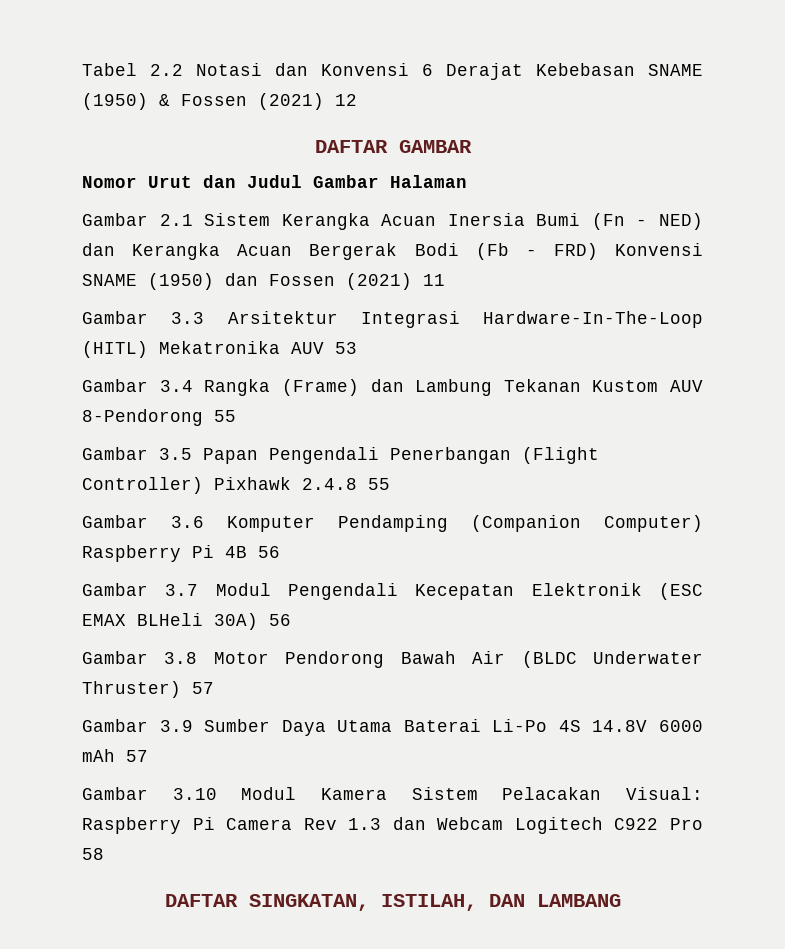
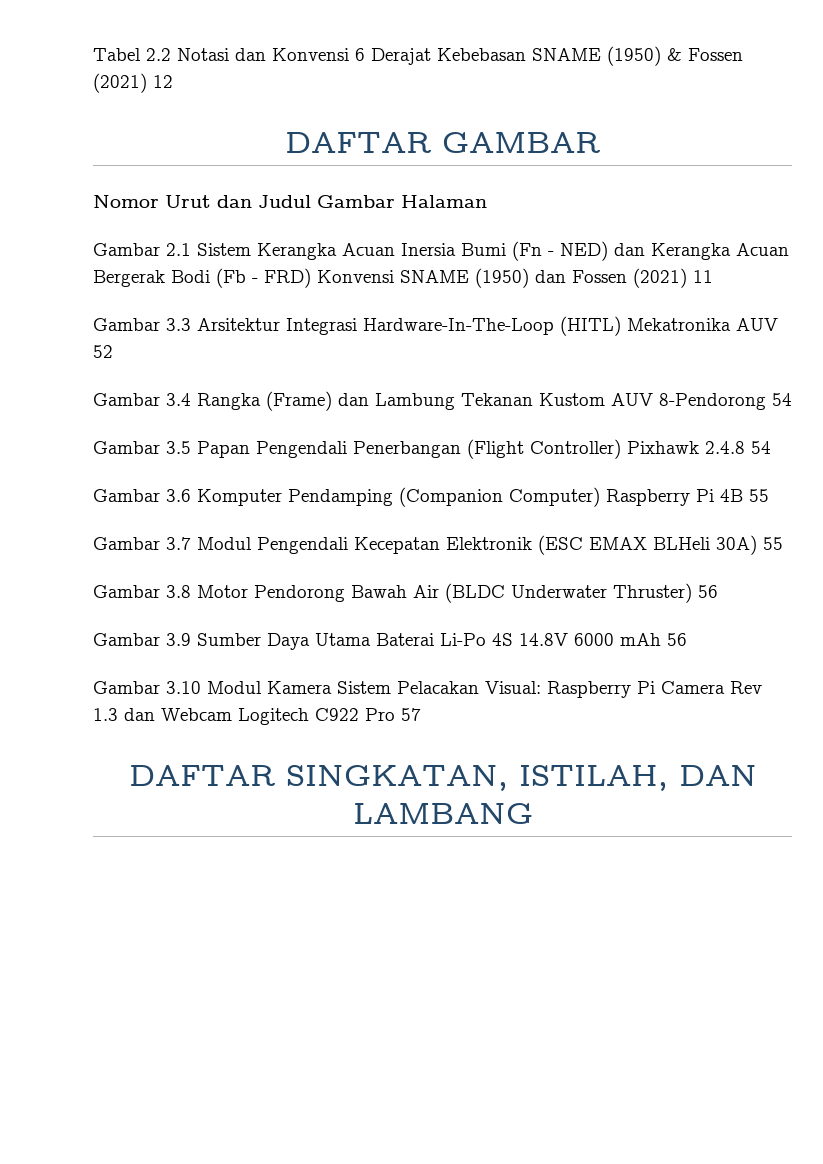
- Gambar 3.3 Arsitektur Integrasi Hardware-In-The-Loop (HITL) Mekatronika AUV 53
+ Gambar 3.3 Arsitektur Integrasi Hardware-In-The-Loop (HITL) Mekatronika AUV 52
- Gambar 3.4 Rangka (Frame) dan Lambung Tekanan Kustom AUV 8-Pendorong 55
+ Gambar 3.4 Rangka (Frame) dan Lambung Tekanan Kustom AUV 8-Pendorong 54
- Gambar 3.5 Papan Pengendali Penerbangan (Flight Controller) Pixhawk 2.4.8 55
+ Gambar 3.5 Papan Pengendali Penerbangan (Flight Controller) Pixhawk 2.4.8 54
- Gambar 3.6 Komputer Pendamping (Companion Computer) Raspberry Pi 4B 56
+ Gambar 3.6 Komputer Pendamping (Companion Computer) Raspberry Pi 4B 55
- Gambar 3.7 Modul Pengendali Kecepatan Elektronik (ESC EMAX BLHeli 30A) 56
+ Gambar 3.7 Modul Pengendali Kecepatan Elektronik (ESC EMAX BLHeli 30A) 55
- Gambar 3.8 Motor Pendorong Bawah Air (BLDC Underwater Thruster) 57
+ Gambar 3.8 Motor Pendorong Bawah Air (BLDC Underwater Thruster) 56
- Gambar 3.9 Sumber Daya Utama Baterai Li-Po 4S 14.8V 6000 mAh 57
+ Gambar 3.9 Sumber Daya Utama Baterai Li-Po 4S 14.8V 6000 mAh 56
- Gambar 3.10 Modul Kamera Sistem Pelacakan Visual: Raspberry Pi Camera Rev 1.3 dan Webcam Logitech C922 Pro 58
+ Gambar 3.10 Modul Kamera Sistem Pelacakan Visual: Raspberry Pi Camera Rev 1.3 dan Webcam Logitech C922 Pro 57

